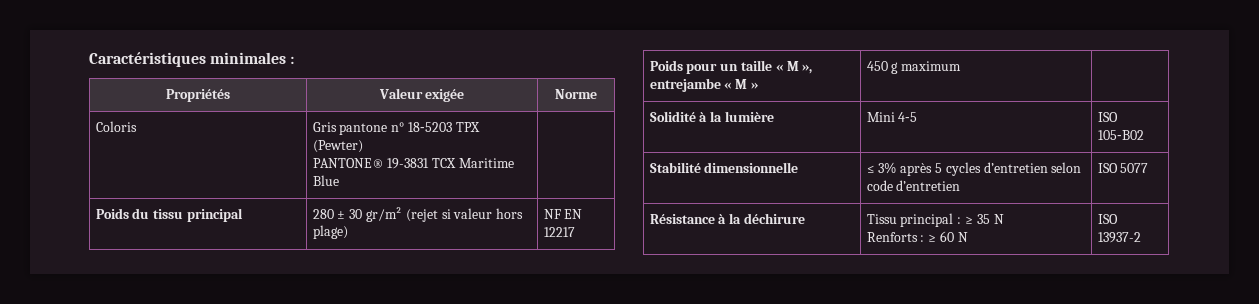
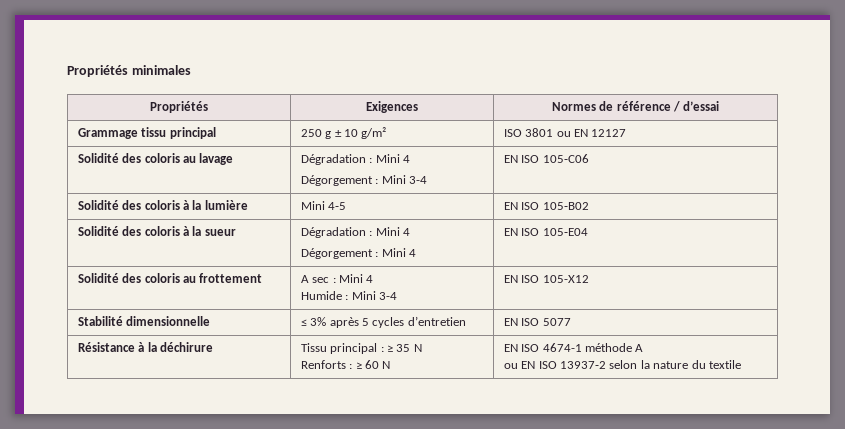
- Caractéristiques minimales :
+ Propriétés minimales
- Propriétés | Valeur exigée | Norme
- Coloris | Gris pantone n° 18‐5203 TPX (Pewter)
- PANTONE® 19-3831 TCX Maritime Blue |
- Poids du tissu principal | 280 ± 30 gr/m² (rejet si valeur hors plage) | NF EN 12217
- Poids pour un taille « M », entrejambe « M » | 450 g maximum |
- Solidité à la lumière | Mini 4‐5 | ISO 105‐B02
+ Propriétés | Exigences | Normes de référence / d’essai
+ Grammage tissu principal | 250 g ± 10 g/m² | ISO 3801 ou EN 12127
+ Solidité des coloris au lavage | Dégradation : Mini 4
+ Dégorgement : Mini 3-4 | EN ISO 105‐C06
+ Solidité des coloris à la lumière | Mini 4‐5 | EN ISO 105‐B02
+ Solidité des coloris à la sueur | Dégradation : Mini 4
+ Dégorgement : Mini 4 | EN ISO 105‐E04
+ Solidité des coloris au frottement | A sec : Mini 4
+ Humide : Mini 3-4 | EN ISO 105-X12
- Stabilité dimensionnelle | ≤ 3% après 5 cycles d’entretien selon code d’entretien | ISO 5077
+ Stabilité dimensionnelle | ≤ 3% après 5 cycles d’entretien | EN ISO 5077
  Résistance à la déchirure | Tissu principal : ≥ 35 N
- Renforts : ≥ 60 N | ISO 13937-2
+ Renforts : ≥ 60 N | EN ISO 4674-1 méthode A
+ ou EN ISO 13937‑2 selon la nature du textile

